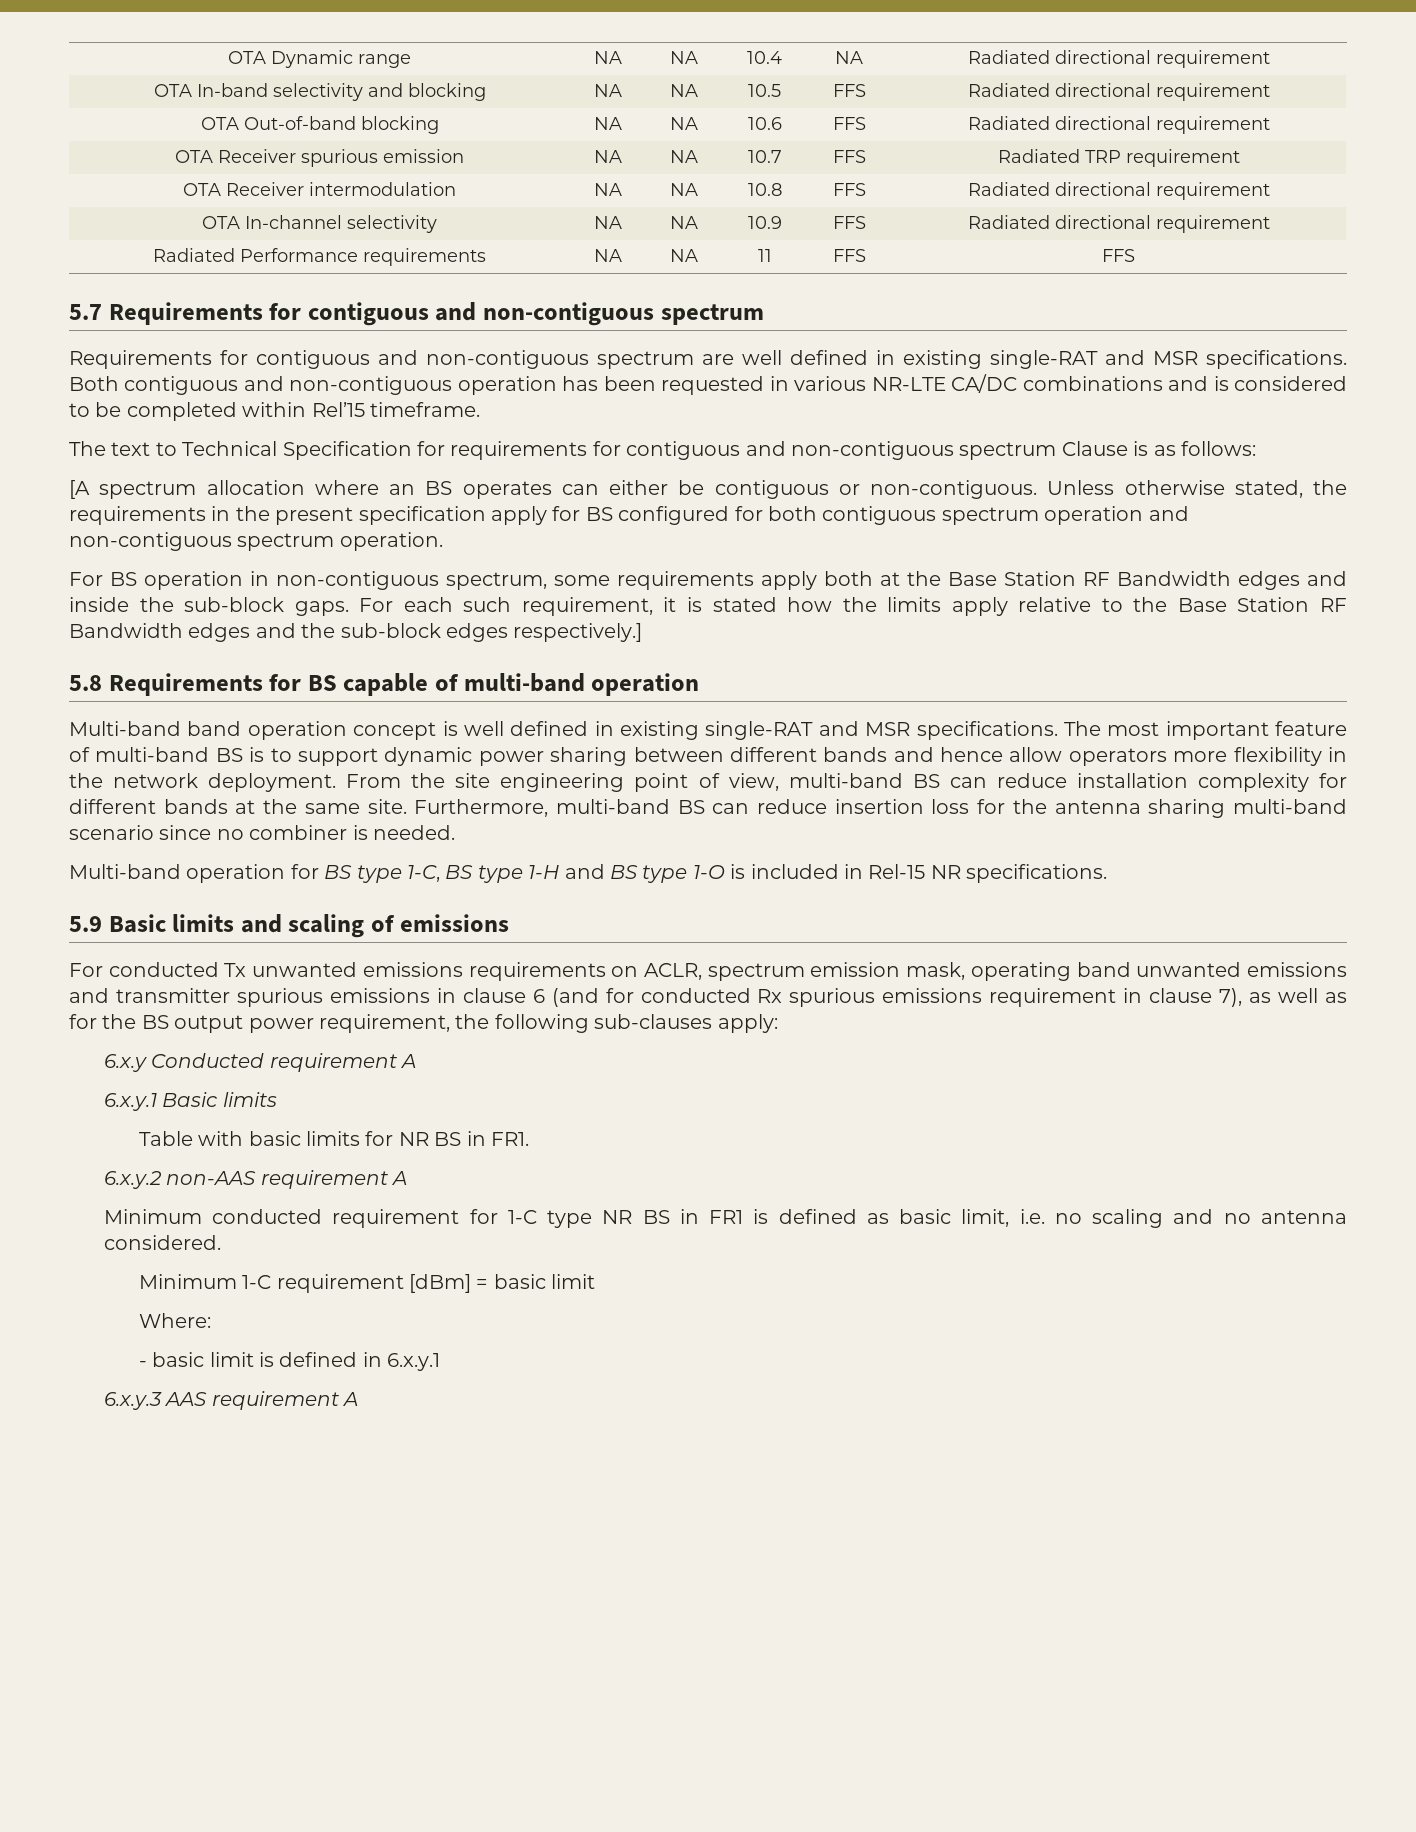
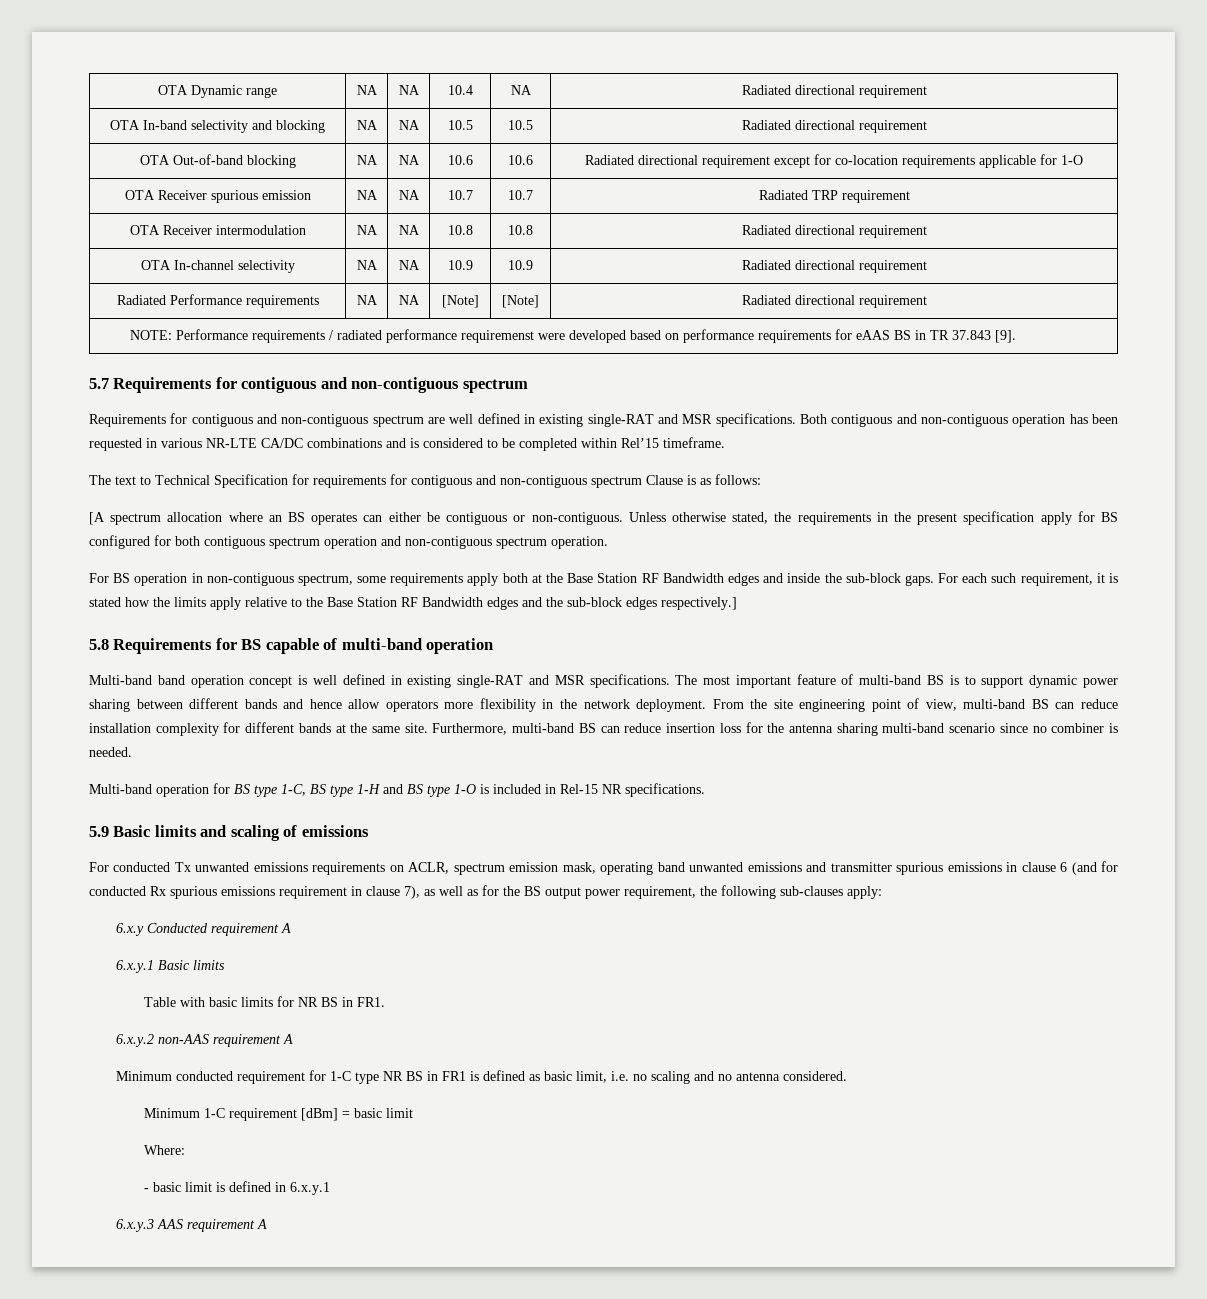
- OTA In-band selectivity and blocking | NA | NA | 10.5 | FFS | Radiated directional requirement
+ OTA In-band selectivity and blocking | NA | NA | 10.5 | 10.5 | Radiated directional requirement
- OTA Out-of-band blocking | NA | NA | 10.6 | FFS | Radiated directional requirement
+ OTA Out-of-band blocking | NA | NA | 10.6 | 10.6 | Radiated directional requirement except for co-location requirements applicable for 1-O
- OTA Receiver spurious emission | NA | NA | 10.7 | FFS | Radiated TRP requirement
+ OTA Receiver spurious emission | NA | NA | 10.7 | 10.7 | Radiated TRP requirement
- OTA Receiver intermodulation | NA | NA | 10.8 | FFS | Radiated directional requirement
+ OTA Receiver intermodulation | NA | NA | 10.8 | 10.8 | Radiated directional requirement
- OTA In-channel selectivity | NA | NA | 10.9 | FFS | Radiated directional requirement
+ OTA In-channel selectivity | NA | NA | 10.9 | 10.9 | Radiated directional requirement
- Radiated Performance requirements | NA | NA | 11 | FFS | FFS
+ Radiated Performance requirements | NA | NA | [Note] | [Note] | Radiated directional requirement
+ NOTE: Performance requirements / radiated performance requiremenst were developed based on performance requirements for eAAS BS in TR 37.843 [9].

